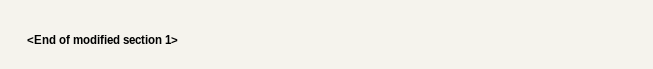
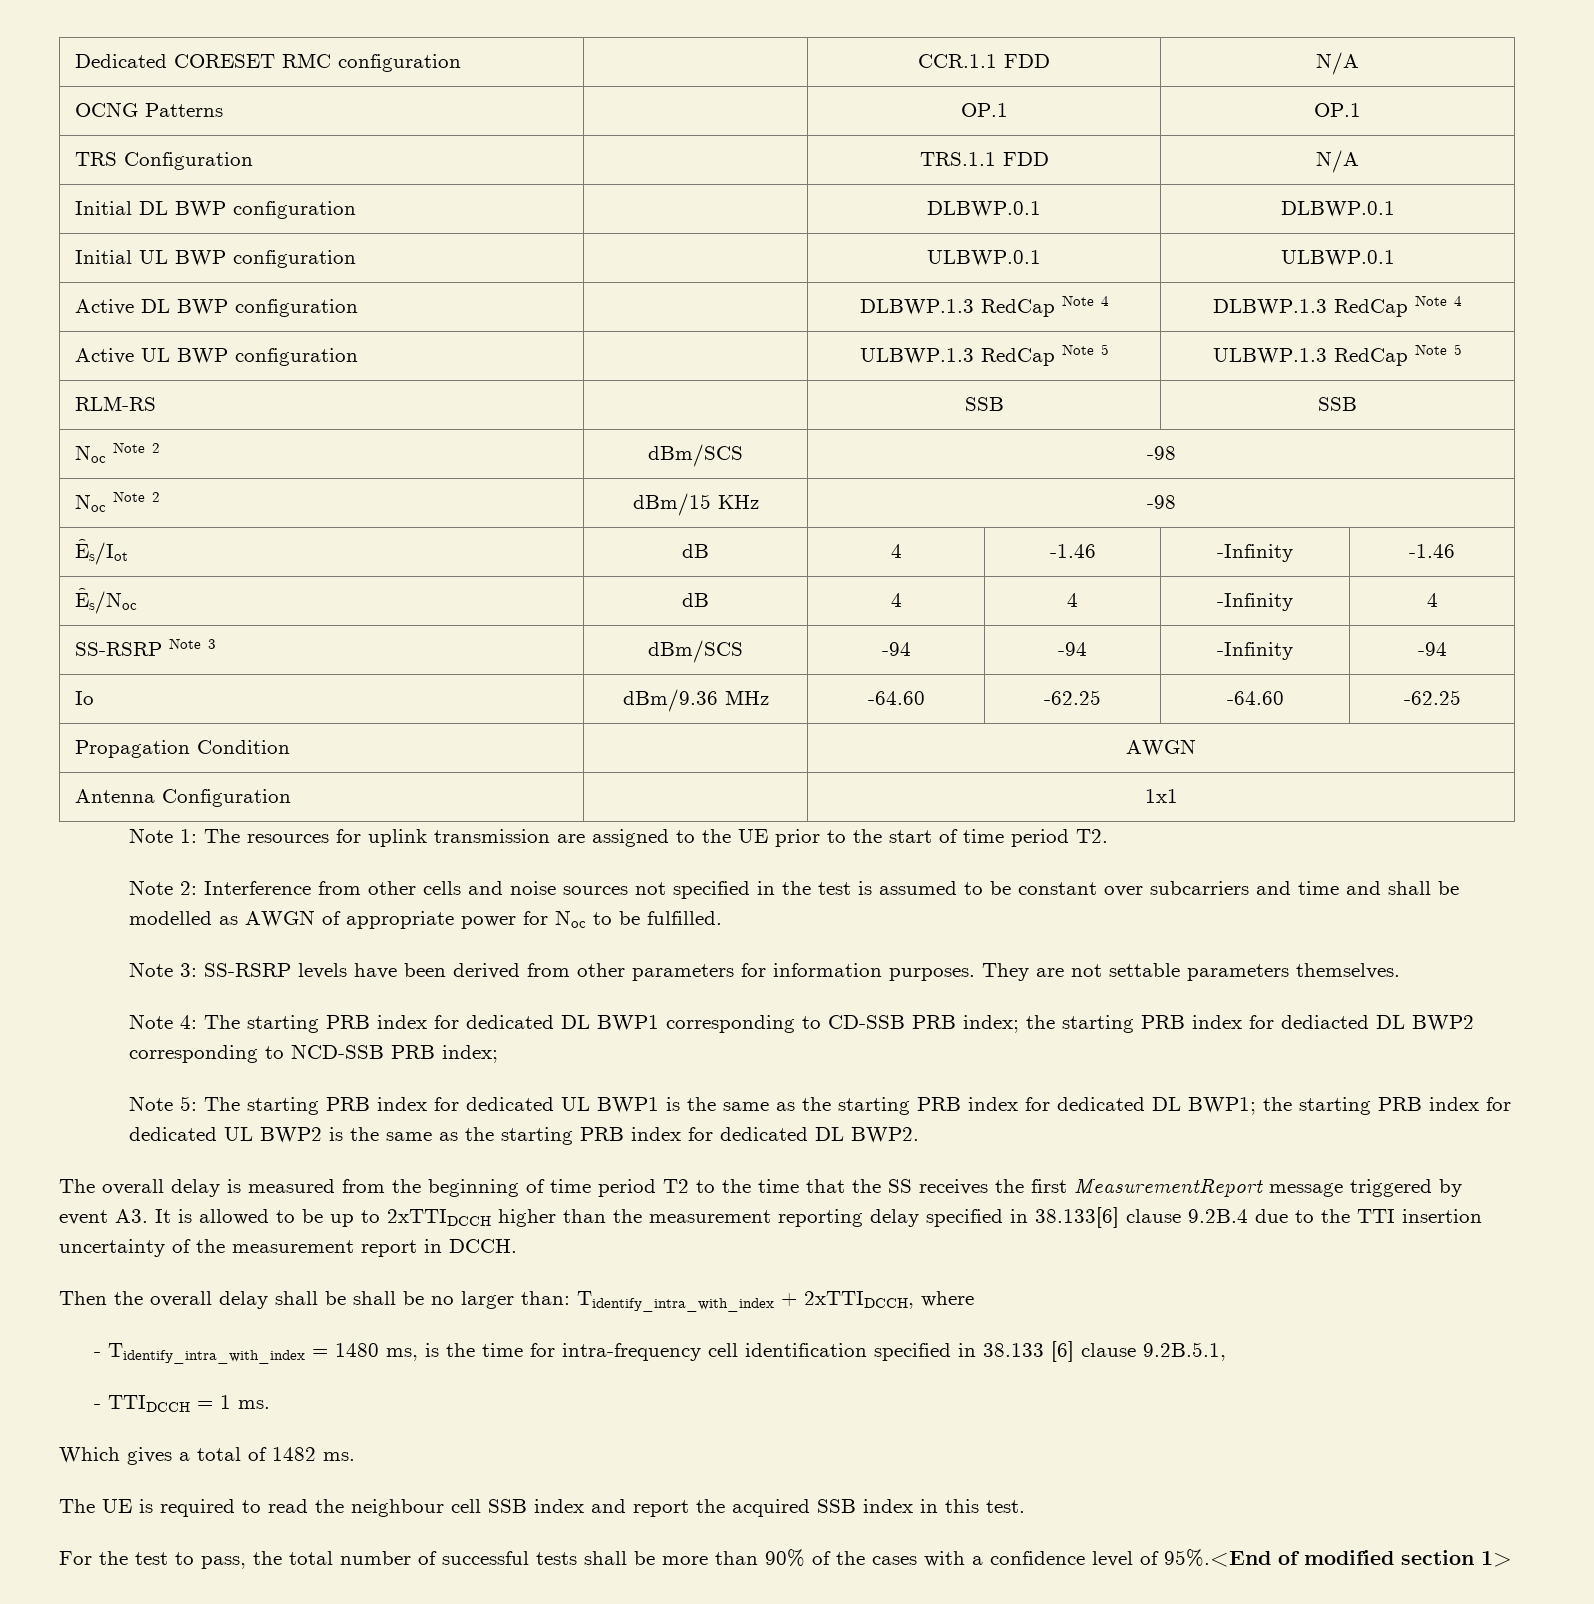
- <End of modified section 1>
+ Dedicated CORESET RMC configuration | | CCR.1.1 FDD | N/A
+ OCNG Patterns | | OP.1 | OP.1
+ TRS Configuration | | TRS.1.1 FDD | N/A
+ Initial DL BWP configuration | | DLBWP.0.1 | DLBWP.0.1
+ Initial UL BWP configuration | | ULBWP.0.1 | ULBWP.0.1
+ Active DL BWP configuration | | DLBWP.1.3 RedCap Note 4 | DLBWP.1.3 RedCap Note 4
+ Active UL BWP configuration | | ULBWP.1.3 RedCap Note 5 | ULBWP.1.3 RedCap Note 5
+ RLM-RS | | SSB | SSB
+ Noc Note 2 | dBm/SCS | -98
+ Noc Note 2 | dBm/15 KHz | -98
+ Ȇs/Iot | dB | 4 | -1.46 | -Infinity | -1.46
+ Ȇs/Noc | dB | 4 | 4 | -Infinity | 4
+ SS-RSRP Note 3 | dBm/SCS | -94 | -94 | -Infinity | -94
+ Io | dBm/9.36 MHz | -64.60 | -62.25 | -64.60 | -62.25
+ Propagation Condition | | AWGN
+ Antenna Configuration | | 1x1
+ Note 1: The resources for uplink transmission are assigned to the UE prior to the start of time period T2.
+ Note 2: Interference from other cells and noise sources not specified in the test is assumed to be constant over subcarriers and time and shall be modelled as AWGN of appropriate power for Noc to be fulfilled.
+ Note 3: SS-RSRP levels have been derived from other parameters for information purposes. They are not settable parameters themselves.
+ Note 4: The starting PRB index for dedicated DL BWP1 corresponding to CD-SSB PRB index; the starting PRB index for dediacted DL BWP2 corresponding to NCD-SSB PRB index;
+ Note 5: The starting PRB index for dedicated UL BWP1 is the same as the starting PRB index for dedicated DL BWP1; the starting PRB index for dedicated UL BWP2 is the same as the starting PRB index for dedicated DL BWP2.
+ The overall delay is measured from the beginning of time period T2 to the time that the SS receives the first MeasurementReport message triggered by event A3. It is allowed to be up to 2xTTIDCCH higher than the measurement reporting delay specified in 38.133[6] clause 9.2B.4 due to the TTI insertion uncertainty of the measurement report in DCCH.
+ Then the overall delay shall be shall be no larger than: Tidentify_intra_with_index + 2xTTIDCCH, where
+ - Tidentify_intra_with_index = 1480 ms, is the time for intra-frequency cell identification specified in 38.133 [6] clause 9.2B.5.1,
+ - TTIDCCH = 1 ms.
+ Which gives a total of 1482 ms.
+ The UE is required to read the neighbour cell SSB index and report the acquired SSB index in this test.
+ For the test to pass, the total number of successful tests shall be more than 90% of the cases with a confidence level of 95%.<End of modified section 1>

